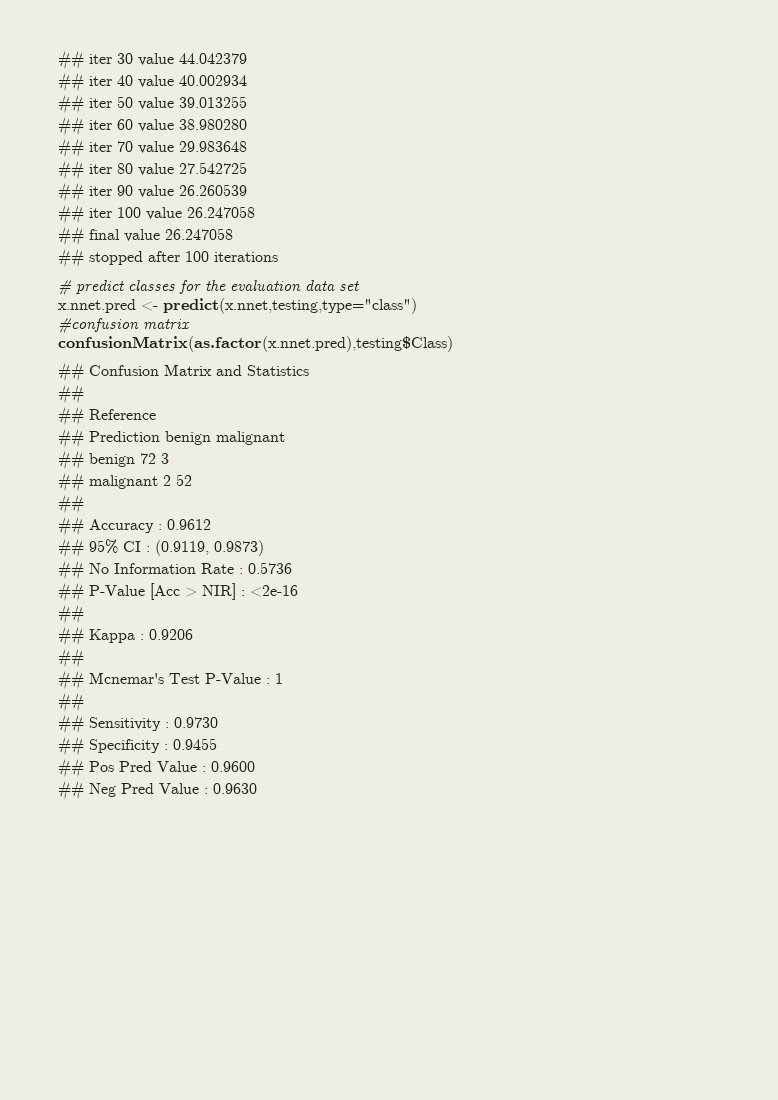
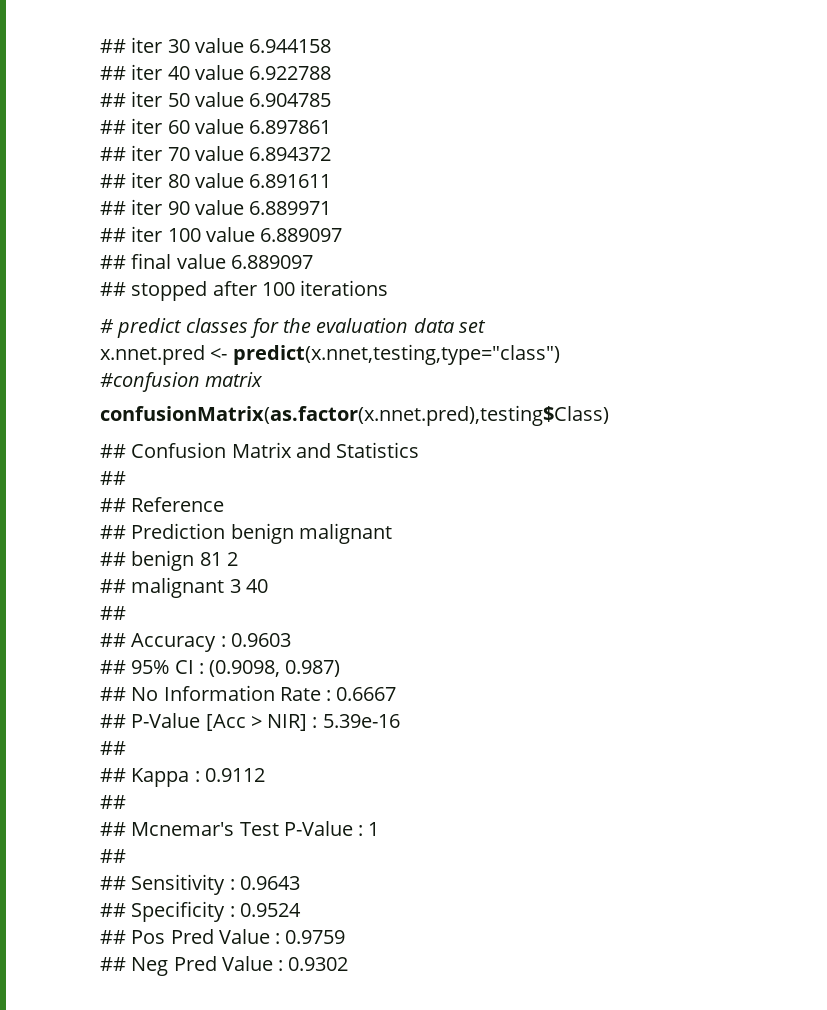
- ## iter 30 value 44.042379
+ ## iter 30 value 6.944158
- ## iter 40 value 40.002934
+ ## iter 40 value 6.922788
- ## iter 50 value 39.013255
+ ## iter 50 value 6.904785
- ## iter 60 value 38.980280
+ ## iter 60 value 6.897861
- ## iter 70 value 29.983648
+ ## iter 70 value 6.894372
- ## iter 80 value 27.542725
+ ## iter 80 value 6.891611
- ## iter 90 value 26.260539
+ ## iter 90 value 6.889971
- ## iter 100 value 26.247058
+ ## iter 100 value 6.889097
- ## final value 26.247058
+ ## final value 6.889097
- ## benign 72 3
+ ## benign 81 2
- ## malignant 2 52
+ ## malignant 3 40
- ## Accuracy : 0.9612
+ ## Accuracy : 0.9603
- ## 95% CI : (0.9119, 0.9873)
+ ## 95% CI : (0.9098, 0.987)
- ## No Information Rate : 0.5736
+ ## No Information Rate : 0.6667
- ## P-Value [Acc > NIR] : <2e-16
+ ## P-Value [Acc > NIR] : 5.39e-16
- ## Kappa : 0.9206
+ ## Kappa : 0.9112
- ## Sensitivity : 0.9730
+ ## Sensitivity : 0.9643
- ## Specificity : 0.9455
+ ## Specificity : 0.9524
- ## Pos Pred Value : 0.9600
+ ## Pos Pred Value : 0.9759
- ## Neg Pred Value : 0.9630
+ ## Neg Pred Value : 0.9302

